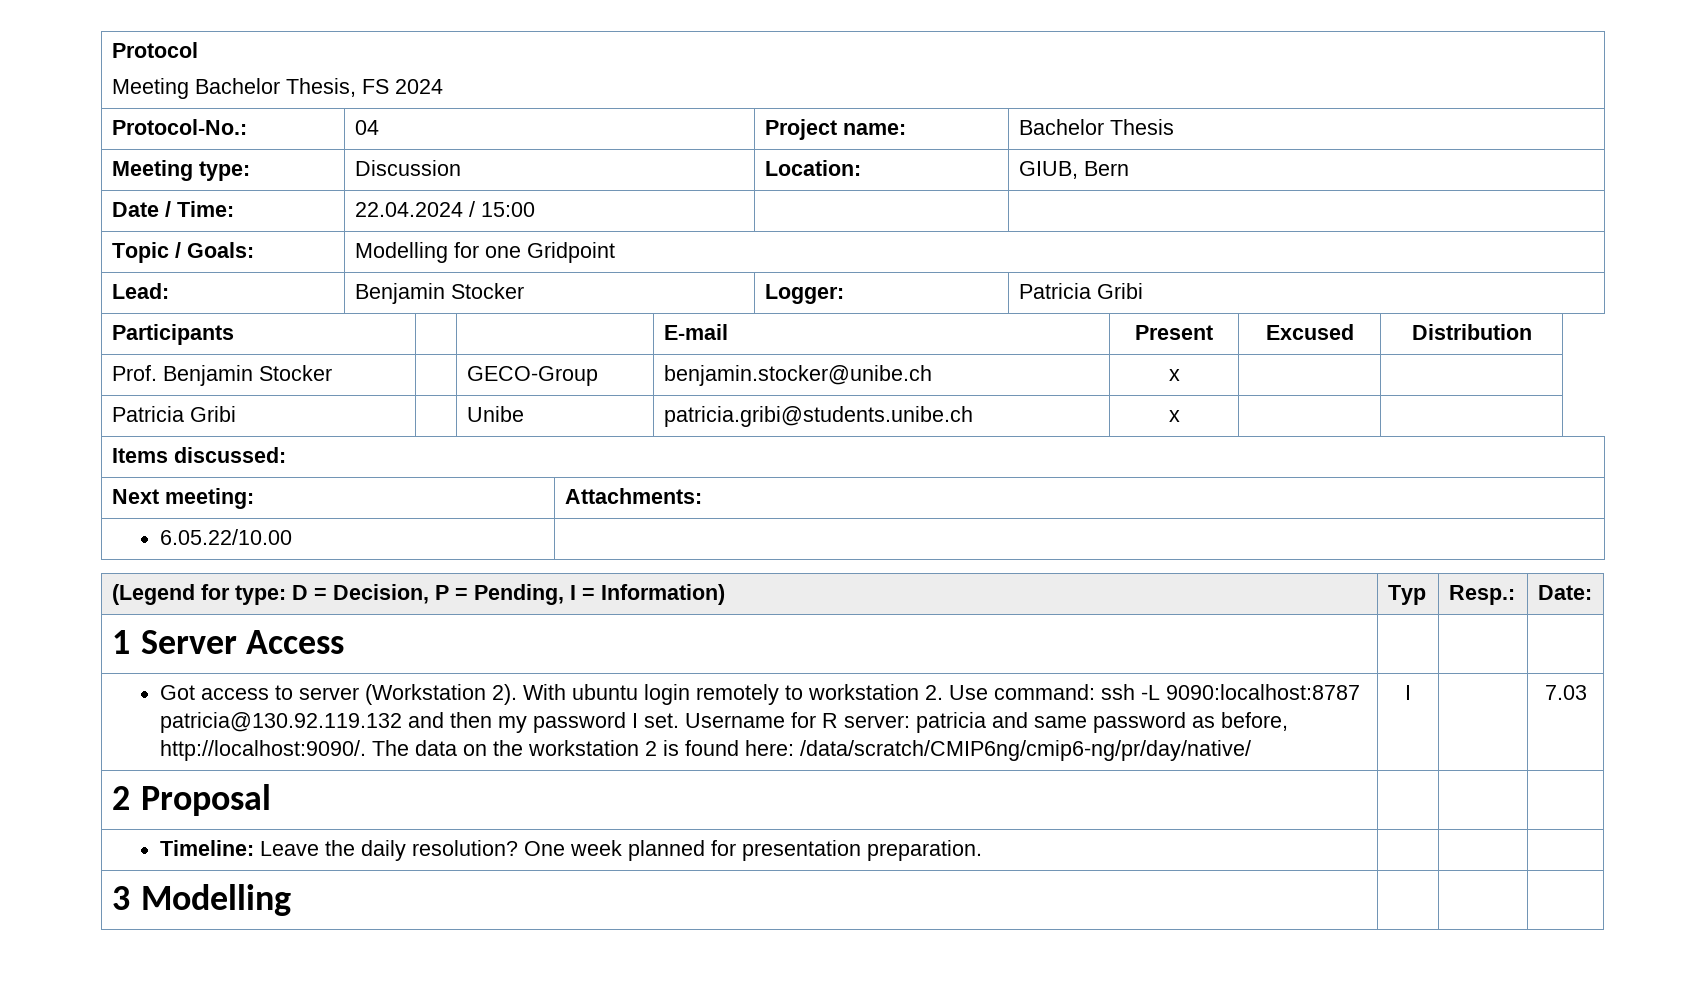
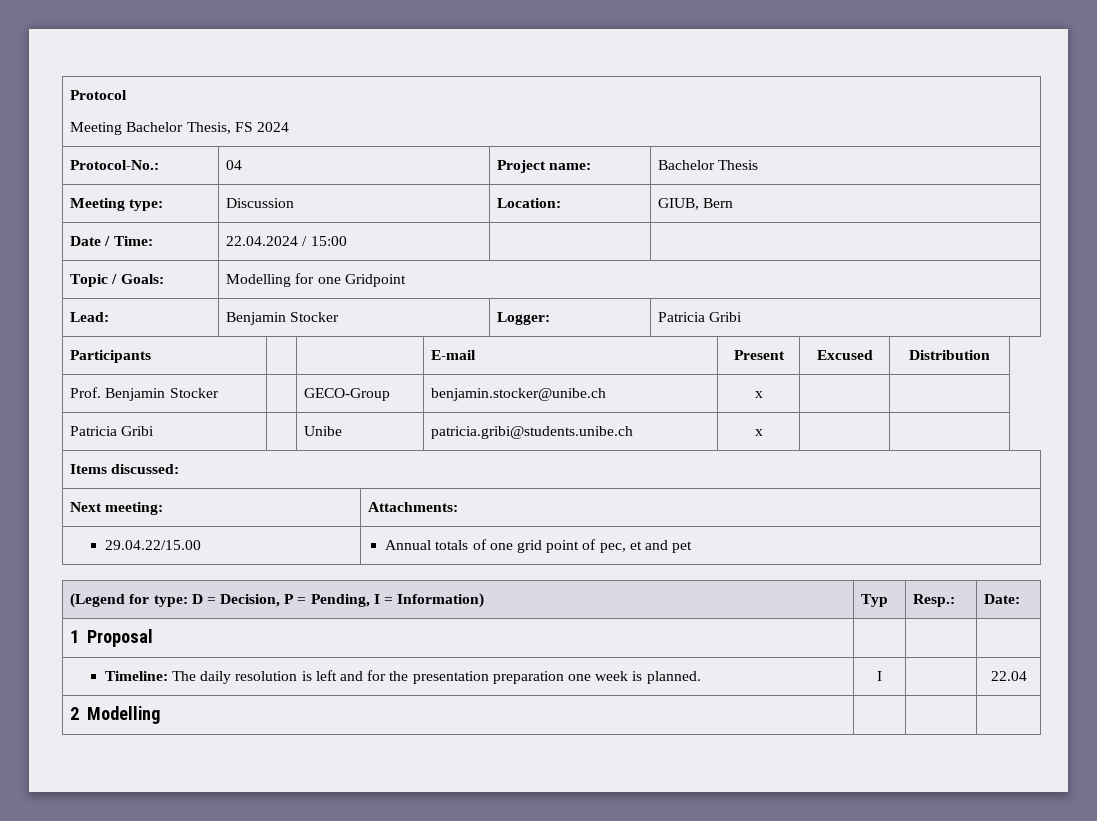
- 6.05.22/10.00 |
+ 29.04.22/15.00 | Annual totals of one grid point of pec, et and pet
- 1 Server Access | | |
- Got access to server (Workstation 2). With ubuntu login remotely to workstation 2. Use command: ssh -L 9090:localhost:8787 patricia@130.92.119.132 and then my password I set. Username for R server: patricia and same password as before, http://localhost:9090/. The data on the workstation 2 is found here: /data/scratch/CMIP6ng/cmip6-ng/pr/day/native/ | I | | 7.03
- 2 Proposal | | |
- Timeline: Leave the daily resolution? One week planned for presentation preparation. | | |
- 3 Modelling | | |
+ 1 Proposal | | |
+ Timeline: The daily resolution is left and for the presentation preparation one week is planned. | I | | 22.04
+ 2 Modelling | | |

